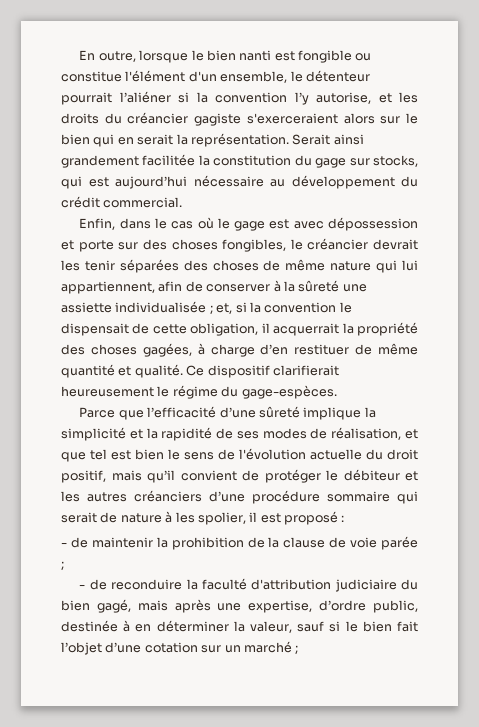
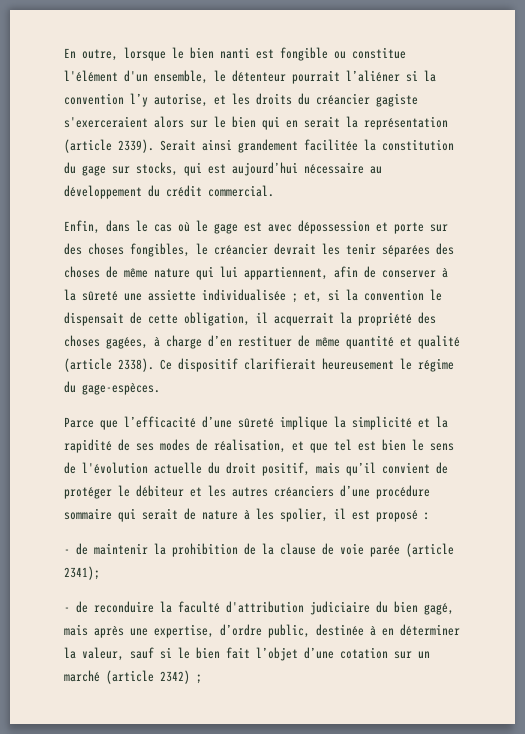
- En outre, lorsque le bien nanti est fongible ou constitue l'élément d'un ensemble, le détenteur pourrait l’aliéner si la convention l’y autorise, et les droits du créancier gagiste s'exerceraient alors sur le bien qui en serait la représentation.
+ En outre, lorsque le bien nanti est fongible ou constitue l'élément d'un ensemble, le détenteur pourrait l’aliéner si la convention l’y autorise, et les droits du créancier gagiste s'exerceraient alors sur le bien qui en serait la représentation (article 2339).
- et, si la convention le dispensait de cette obligation, il acquerrait la propriété des choses gagées, à charge d’en restituer de même quantité et qualité.
+ et, si la convention le dispensait de cette obligation, il acquerrait la propriété des choses gagées, à charge d’en restituer de même quantité et qualité (article 2338).
- - de maintenir la prohibition de la clause de voie parée ;
+ - de maintenir la prohibition de la clause de voie parée (article 2341);
- - de reconduire la faculté d'attribution judiciaire du bien gagé, mais après une expertise, d’ordre public, destinée à en déterminer la valeur, sauf si le bien fait l’objet d’une cotation sur un marché ;
+ - de reconduire la faculté d'attribution judiciaire du bien gagé, mais après une expertise, d’ordre public, destinée à en déterminer la valeur, sauf si le bien fait l’objet d’une cotation sur un marché (article 2342) ;

